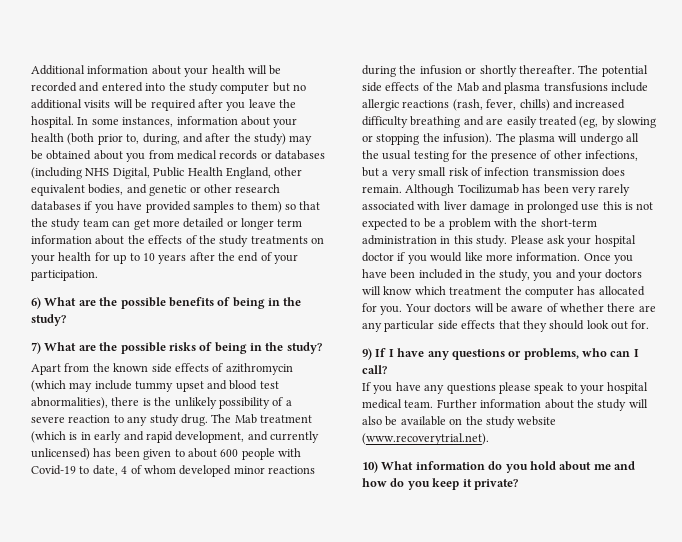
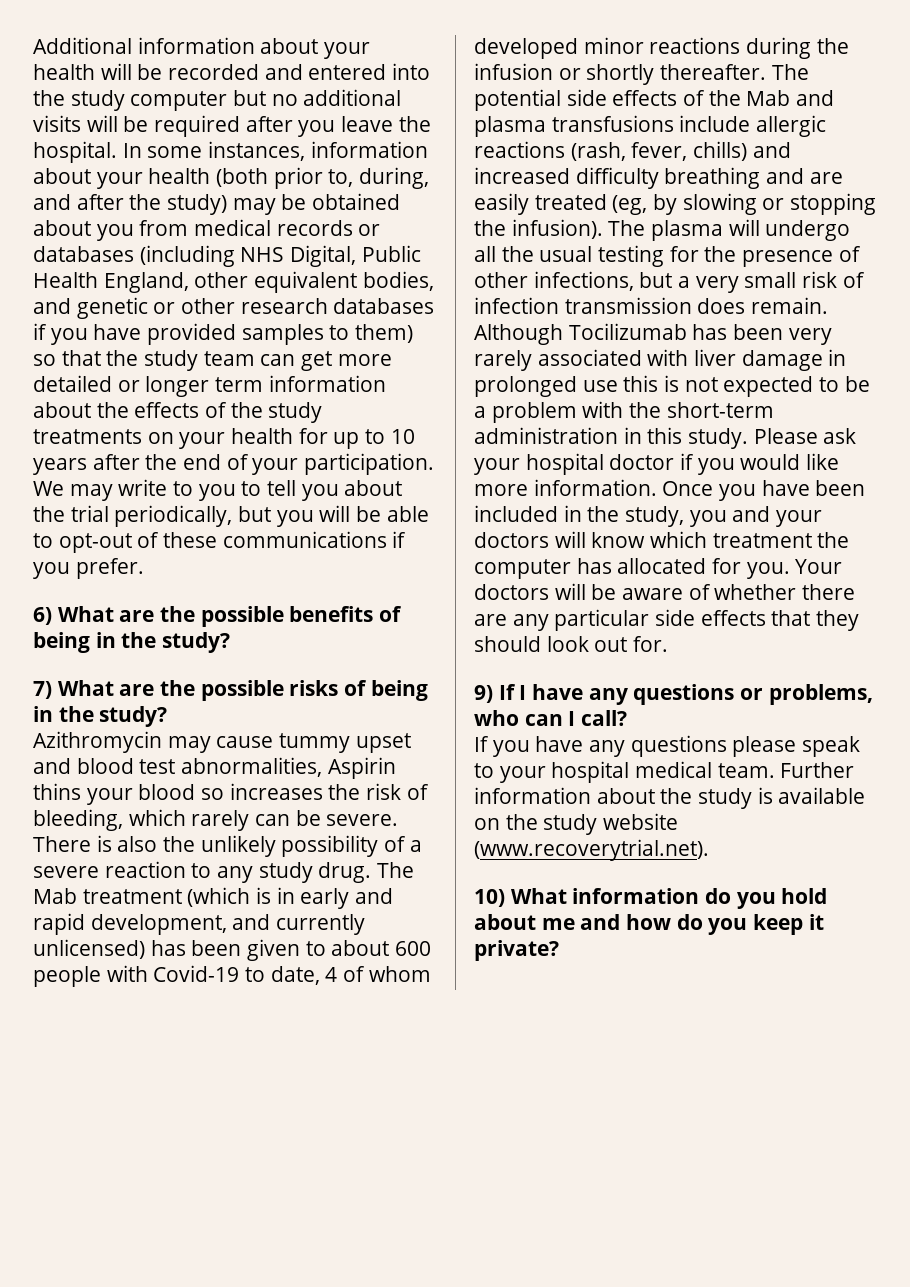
+ We may write to you to tell you about the trial periodically, but you will be able to opt-out of these communications if you prefer.
- Apart from the known side effects of azithromycin (which may include tummy upset and blood test abnormalities), there is the unlikely possibility of a severe reaction to any study drug.
+ Azithromycin may cause tummy upset and blood test abnormalities, Aspirin thins your blood so increases the risk of bleeding, which rarely can be severe. There is also the unlikely possibility of a severe reaction to any study drug.
- Further information about the study will also be available on the study website (www.recoverytrial.net).
+ Further information about the study is available on the study website (www.recoverytrial.net).

